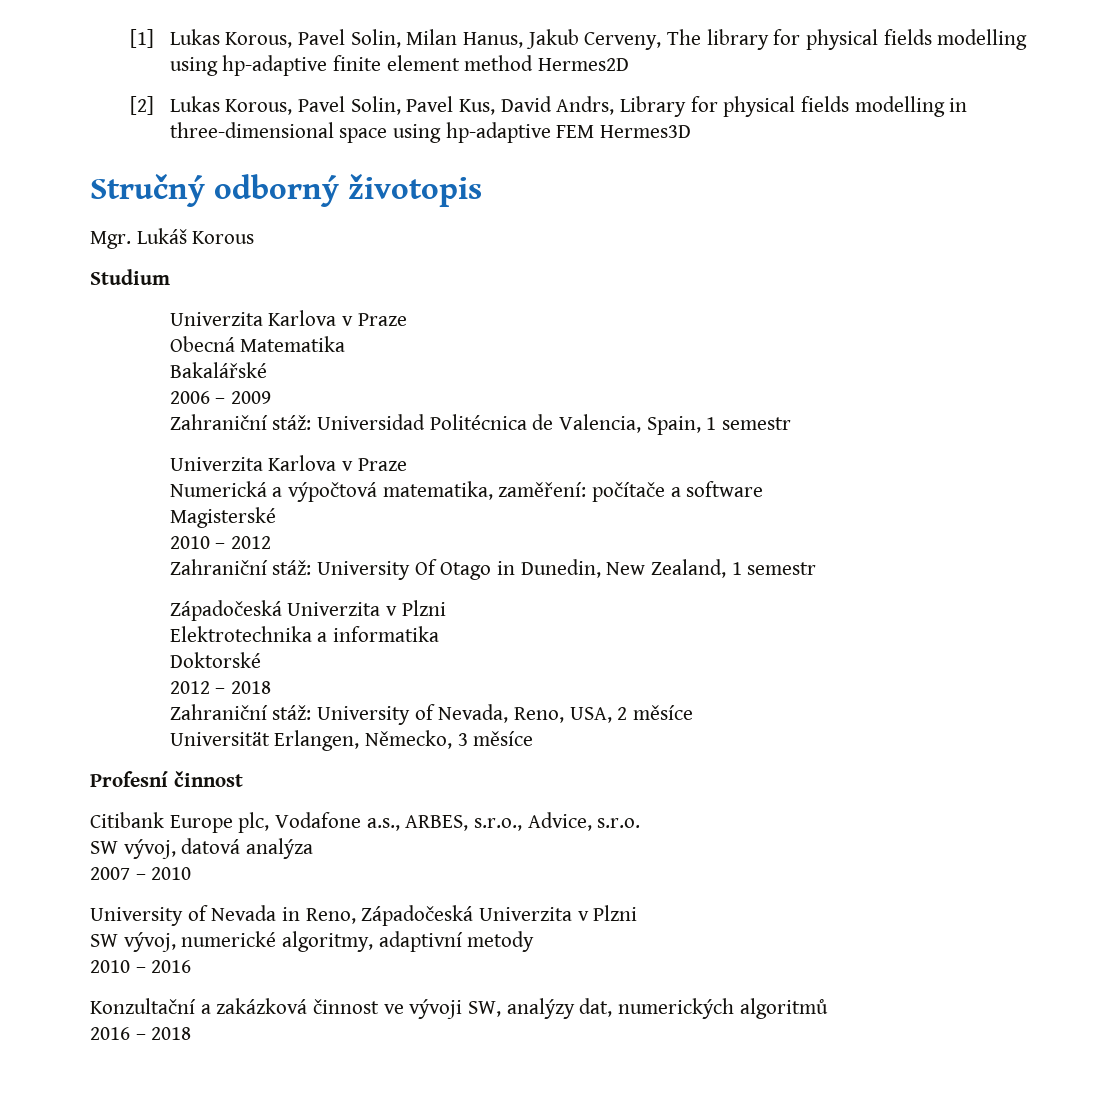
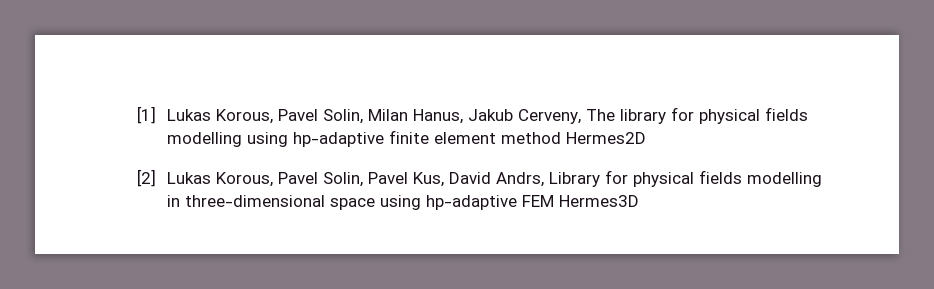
- Stručný odborný životopis
- Mgr. Lukáš Korous
- Studium
- Univerzita Karlova v Praze
- Obecná Matematika
- Bakalářské
- 2006 – 2009
- Zahraniční stáž: Universidad Politécnica de Valencia, Spain, 1 semestr
- Univerzita Karlova v Praze
- Numerická a výpočtová matematika, zaměření: počítače a software
- Magisterské
- 2010 – 2012
- Zahraniční stáž: University Of Otago in Dunedin, New Zealand, 1 semestr
- Západočeská Univerzita v Plzni
- Elektrotechnika a informatika
- Doktorské
- 2012 – 2018
- Zahraniční stáž: University of Nevada, Reno, USA, 2 měsíce
- Universität Erlangen, Německo, 3 měsíce
- Profesní činnost
- Citibank Europe plc, Vodafone a.s., ARBES, s.r.o., Advice, s.r.o.
- SW vývoj, datová analýza
- 2007 – 2010
- University of Nevada in Reno, Západočeská Univerzita v Plzni
- SW vývoj, numerické algoritmy, adaptivní metody
- 2010 – 2016
- Konzultační a zakázková činnost ve vývoji SW, analýzy dat, numerických algoritmů
- 2016 – 2018

